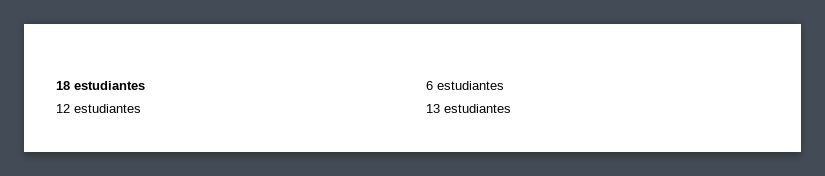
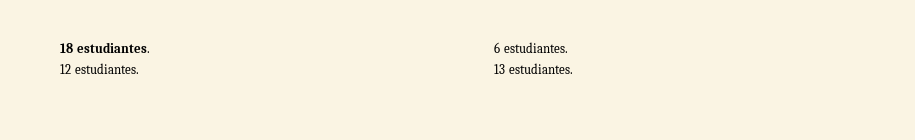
- 18 estudiantes
+ 18 estudiantes.
- 12 estudiantes
+ 12 estudiantes.
- 6 estudiantes
+ 6 estudiantes.
- 13 estudiantes
+ 13 estudiantes.

